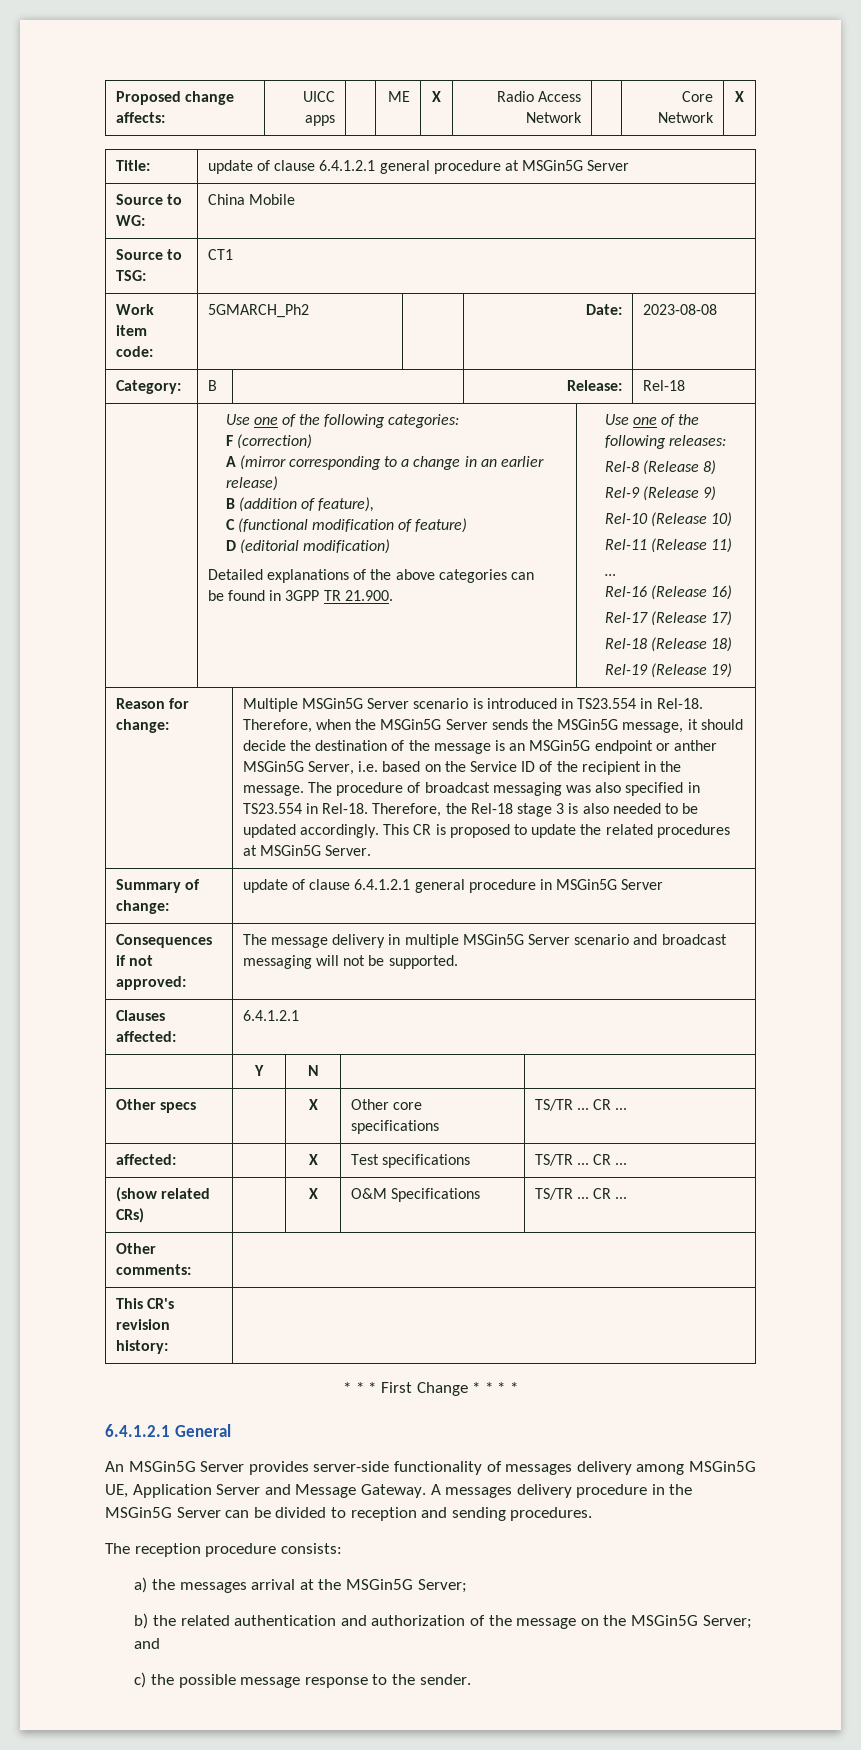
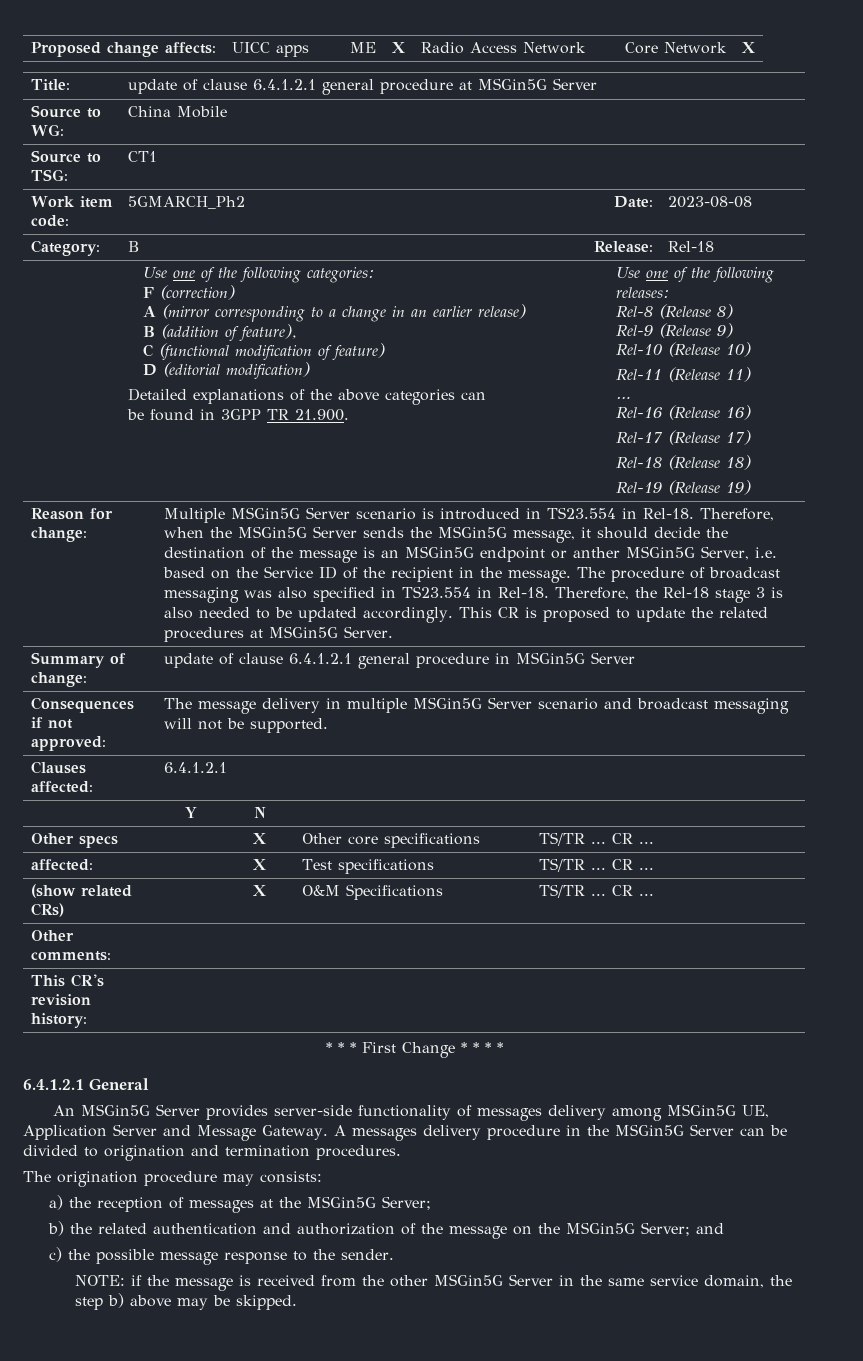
- A messages delivery procedure in the MSGin5G Server can be divided to reception and sending procedures.
+ A messages delivery procedure in the MSGin5G Server can be divided to origination and termination procedures.
- The reception procedure consists:
+ The origination procedure may consists:
- a) the messages arrival at the MSGin5G Server;
+ a) the reception of messages at the MSGin5G Server;
+ NOTE: if the message is received from the other MSGin5G Server in the same service domain, the step b) above may be skipped.

